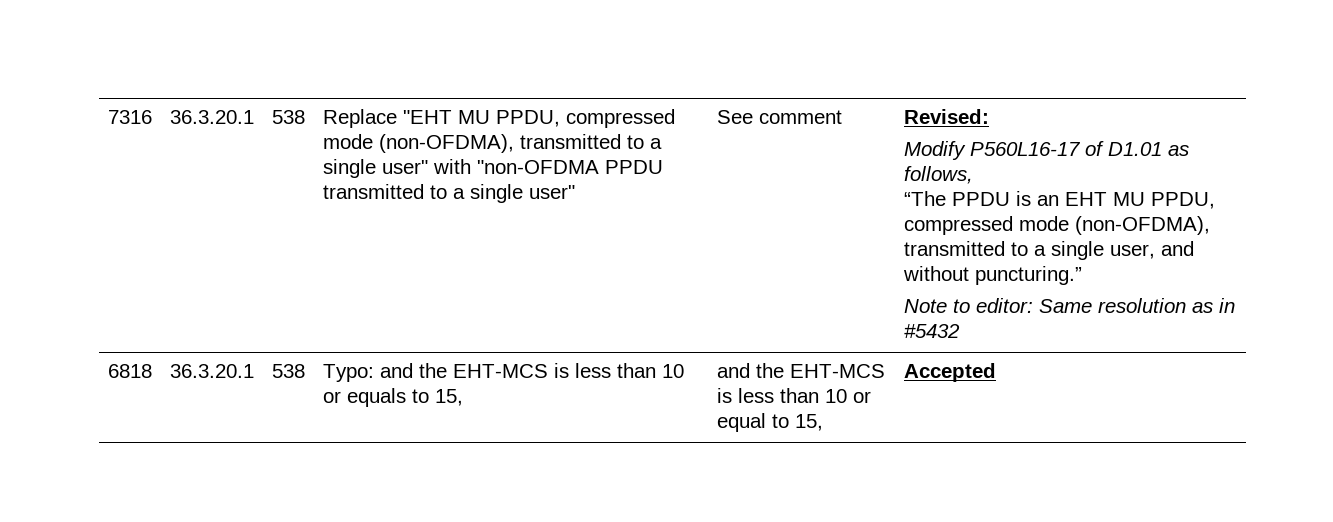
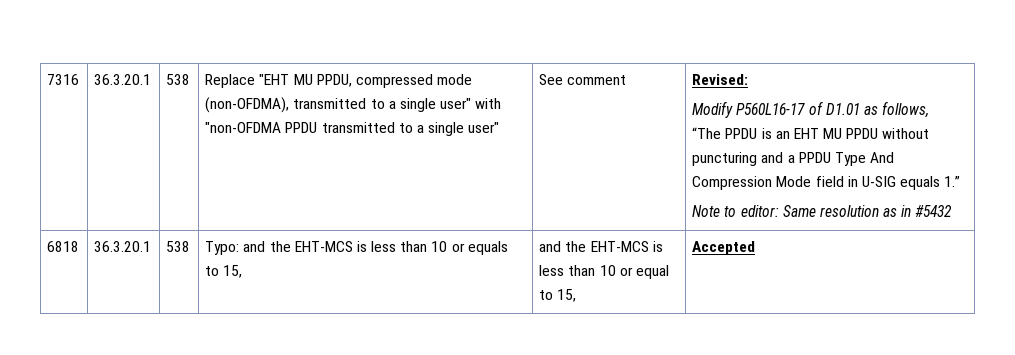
- “The PPDU is an EHT MU PPDU, compressed mode (non-OFDMA), transmitted to a single user, and without puncturing.”
+ “The PPDU is an EHT MU PPDU without puncturing and a PPDU Type And Compression Mode field in U-SIG equals 1.”

